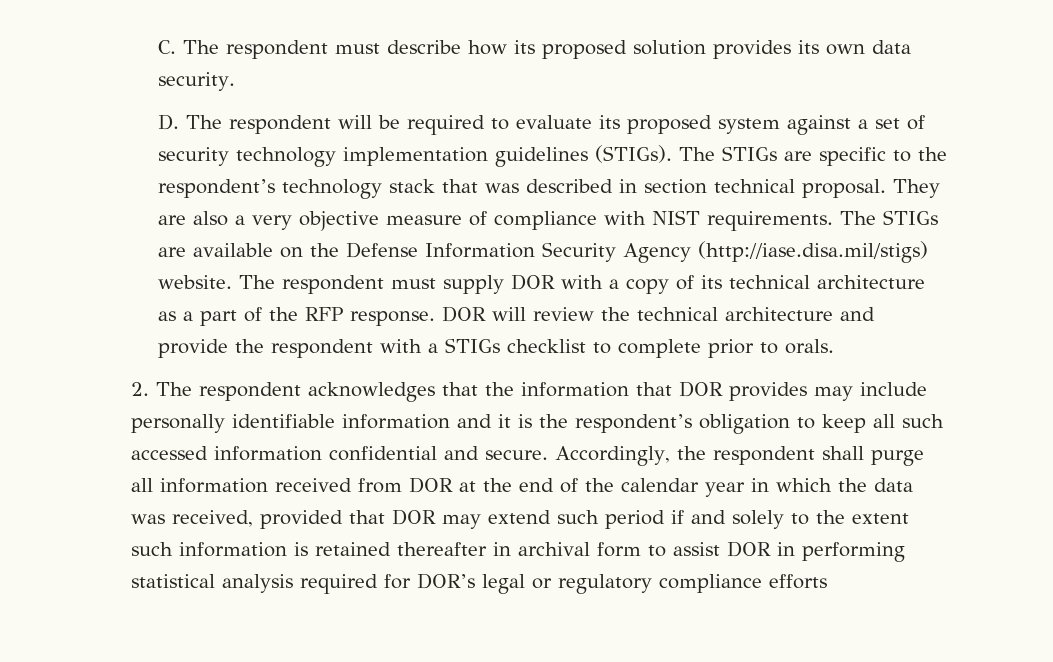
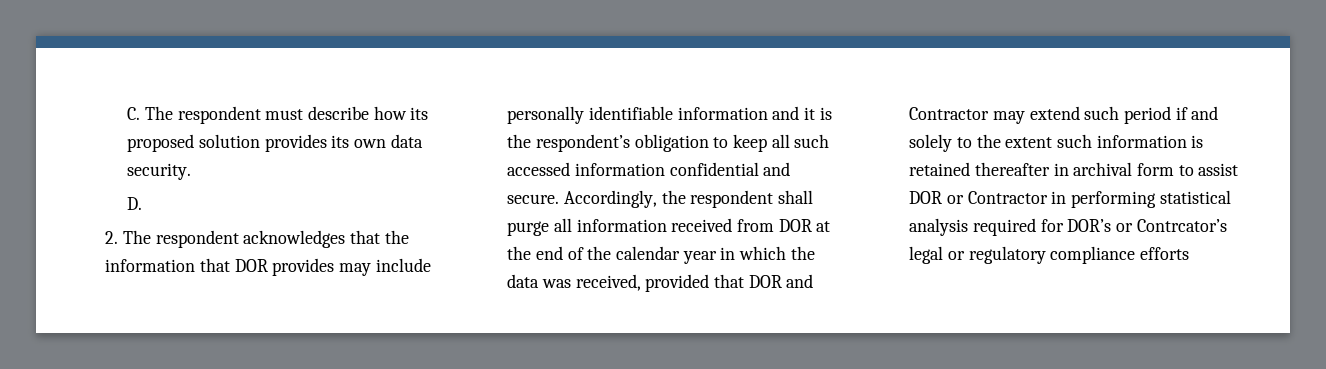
- D. The respondent will be required to evaluate its proposed system against a set of security technology implementation guidelines (STIGs). The STIGs are specific to the respondent’s technology stack that was described in section technical proposal. They are also a very objective measure of compliance with NIST requirements. The STIGs are available on the Defense Information Security Agency (http://iase.disa.mil/stigs) website. The respondent must supply DOR with a copy of its technical architecture as a part of the RFP response. DOR will review the technical architecture and provide the respondent with a STIGs checklist to complete prior to orals.
+ D.
- Accordingly, the respondent shall purge all information received from DOR at the end of the calendar year in which the data was received, provided that DOR may extend such period if and solely to the extent such information is retained thereafter in archival form to assist DOR in performing statistical analysis required for DOR’s legal or regulatory compliance efforts
+ Accordingly, the respondent shall purge all information received from DOR at the end of the calendar year in which the data was received, provided that DOR and Contractor may extend such period if and solely to the extent such information is retained thereafter in archival form to assist DOR or Contractor in performing statistical analysis required for DOR’s or Contrcator’s legal or regulatory compliance efforts

